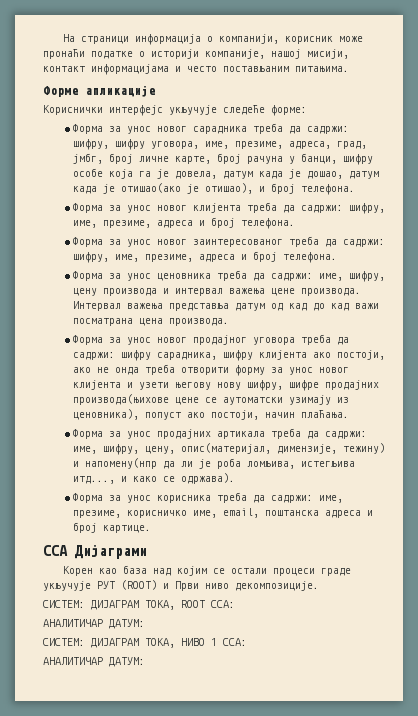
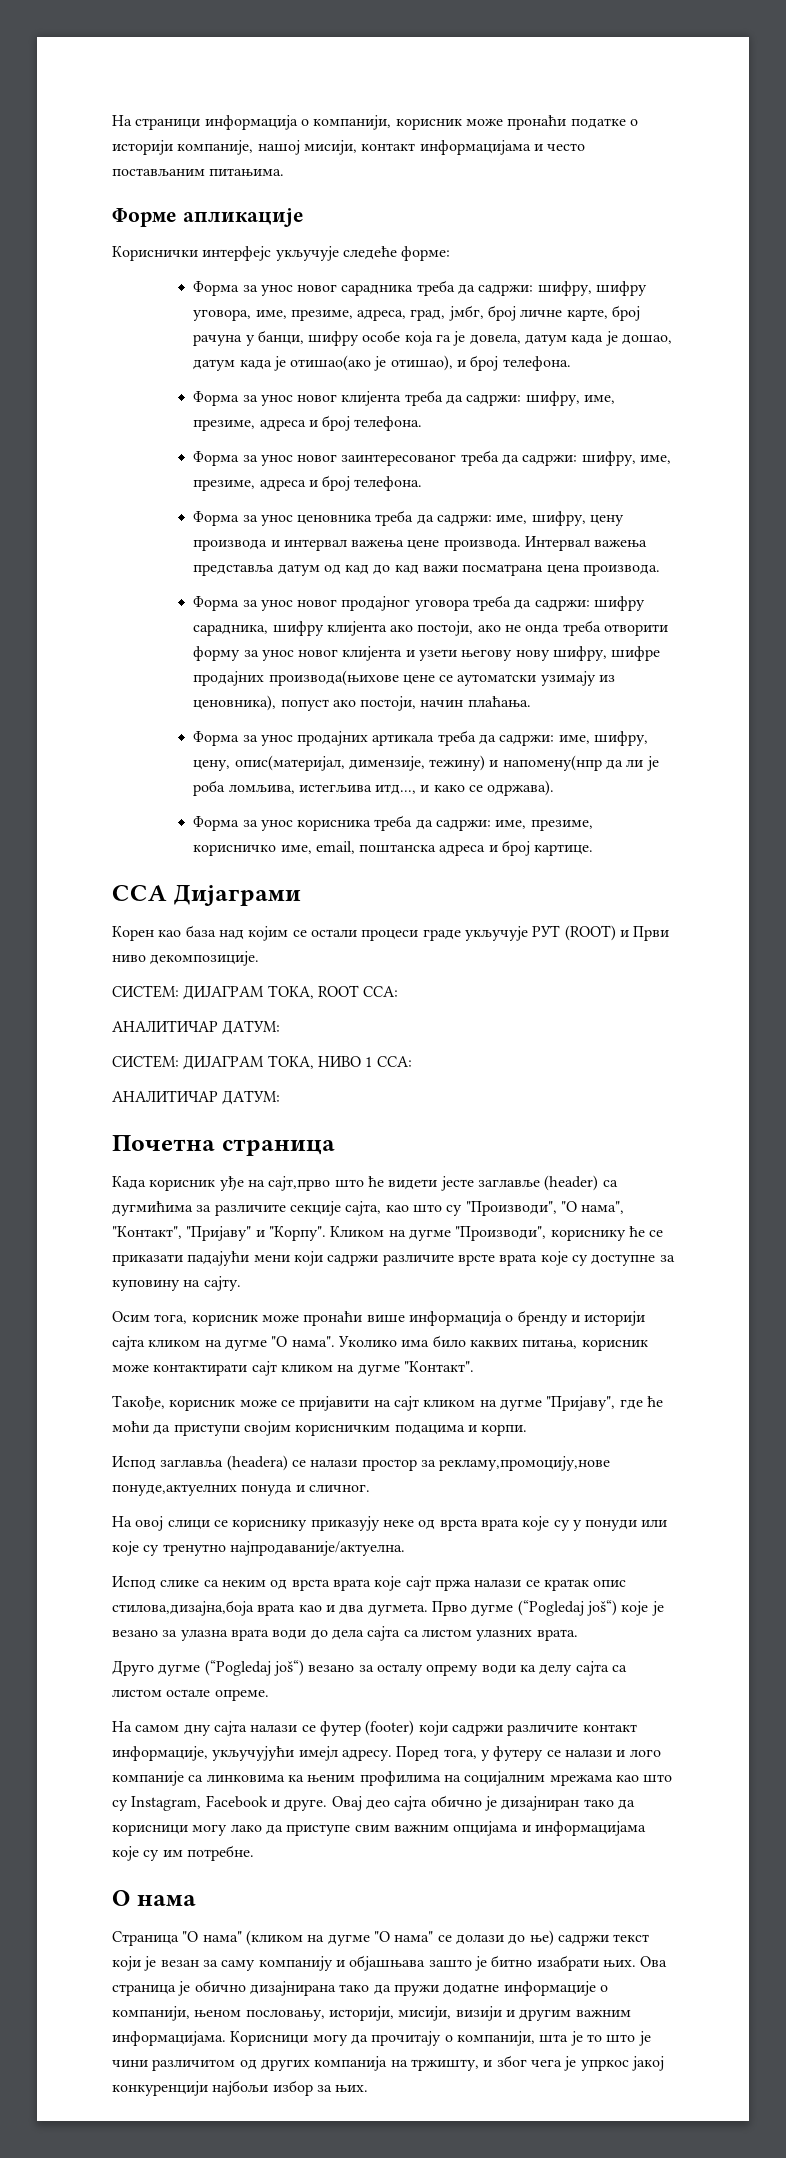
+ Почетна страница
+ Када корисник уђе на сајт,прво што ће видети јесте заглавље (header) са дугмићима за различите секције сајта, као што су "Производи", "О нама", "Контакт", "Пријаву" и "Корпу". Кликом на дугме "Производи", кориснику ће се приказати падајући мени који садржи различите врсте врата које су доступне за куповину на сајту.
+ Осим тога, корисник може пронаћи више информација о бренду и историји сајта кликом на дугме "О нама". Уколико има било каквих питања, корисник може контактирати сајт кликом на дугме "Контакт".
+ Такође, корисник може се пријавити на сајт кликом на дугме "Пријаву", где ће моћи да приступи својим корисничким подацима и корпи.
+ Испод заглавља (headera) се налази простор за рекламу,промоцију,нове понуде,актуелних понуда и сличног.
+ На овој слици се кориснику приказују неке од врста врата које су у понуди или које су тренутно најпродаваније/актуелна.
+ Испод слике са неким од врста врата које сајт пржа налази се кратак опис стилова,дизајна,боја врата као и два дугмета. Прво дугме (“Pogledaj još“) које је везано за улазна врата води до дела сајта са листом улазних врата.
+ Друго дугме (“Pogledaj još“) везано за осталу опрему води ка делу сајта са листом остале опреме.
+ На самом дну сајта налази се футер (footer) који садржи различите контакт информације, укључујући имејл адресу. Поред тога, у футеру се налази и лого компаније са линковима ка њеним профилима на социјалним мрежама као што су Instagram, Facebook и друге. Овај део сајта обично је дизајниран тако да корисници могу лако да приступе свим важним опцијама и информацијама које су им потребне.
+ О нама
+ Страница "О нама" (кликом на дугме "О нама" се долази до ње) садржи текст који је везан за саму компанију и објашњава зашто је битно изабрати њих. Ова страница је обично дизајнирана тако да пружи додатне информације о компанији, њеном пословању, историји, мисији, визији и другим важним информацијама. Корисници могу да прочитају о компанији, шта је то што је чини различитом од других компанија на тржишту, и због чега је упркос јакој конкуренцији најбољи избор за њих.

